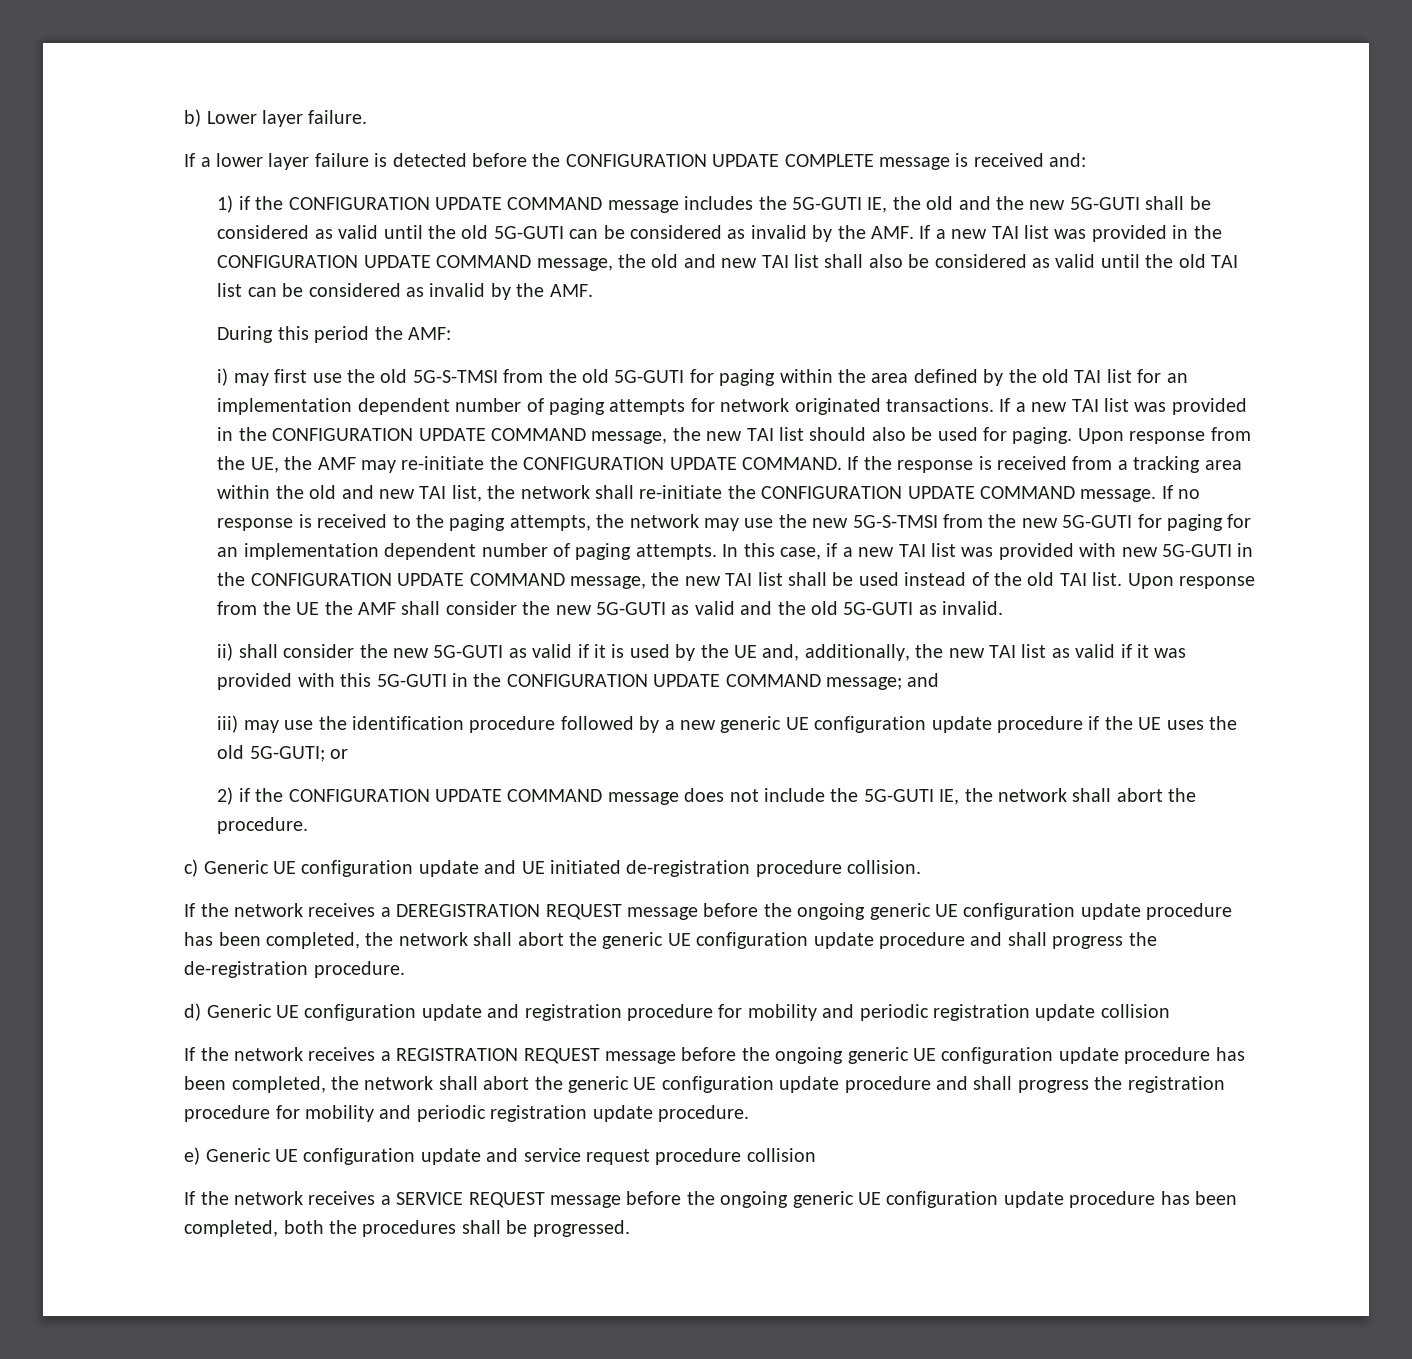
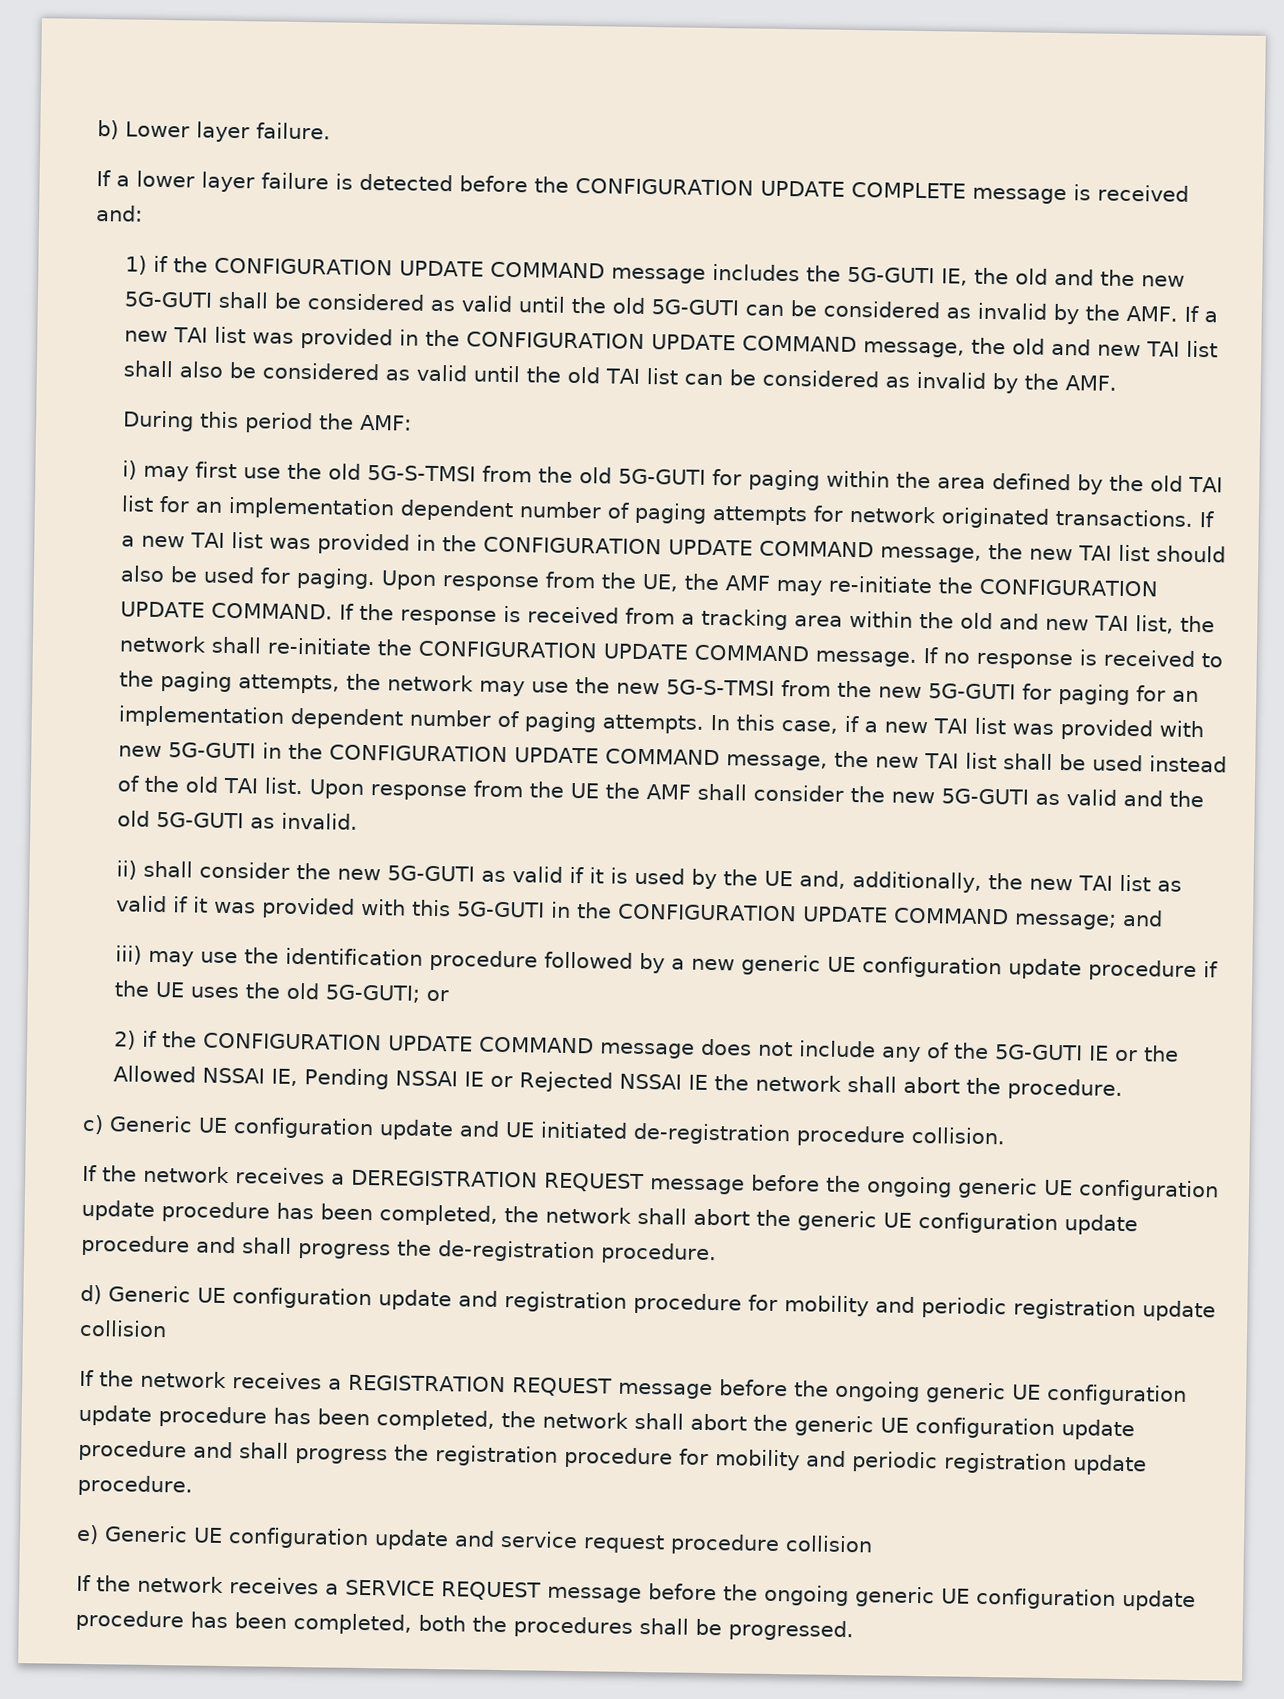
- 2) if the CONFIGURATION UPDATE COMMAND message does not include the 5G-GUTI IE, the network shall abort the procedure.
+ 2) if the CONFIGURATION UPDATE COMMAND message does not include any of the 5G-GUTI IE or the Allowed NSSAI IE, Pending NSSAI IE or Rejected NSSAI IE the network shall abort the procedure.

